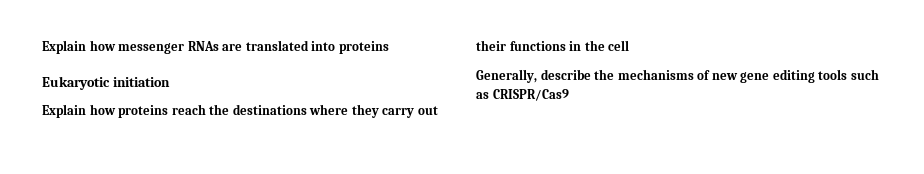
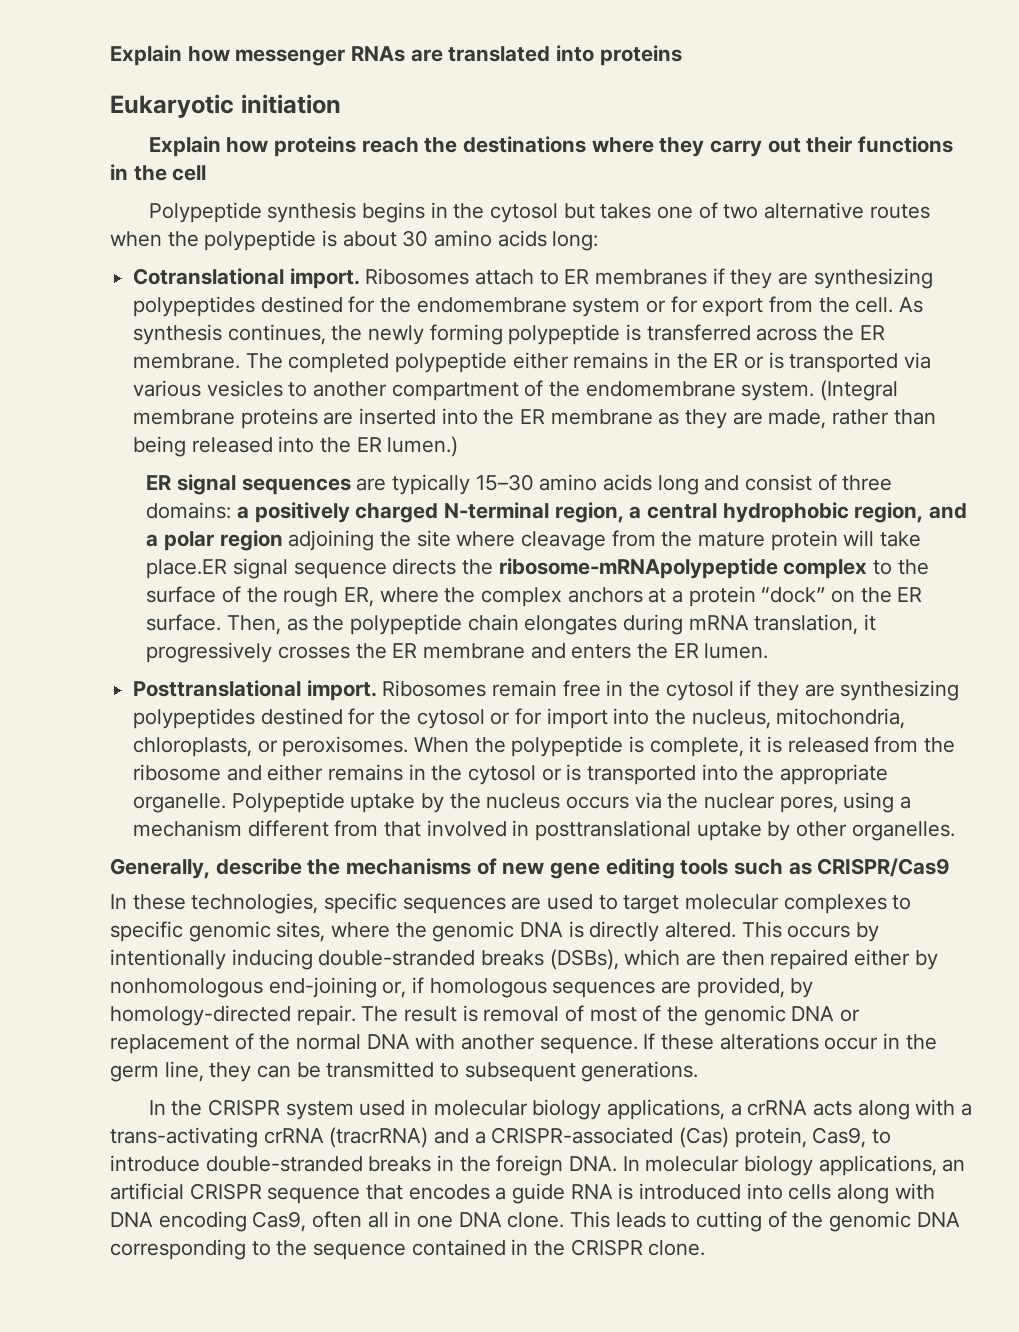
+ Polypeptide synthesis begins in the cytosol but takes one of two alternative routes when the polypeptide is about 30 amino acids long:
+ Cotranslational import. Ribosomes attach to ER membranes if they are synthesizing polypeptides destined for the endomembrane system or for export from the cell. As synthesis continues, the newly forming polypeptide is transferred across the ER membrane. The completed polypeptide either remains in the ER or is transported via various vesicles to another compartment of the endomembrane system. (Integral membrane proteins are inserted into the ER membrane as they are made, rather than being released into the ER lumen.)
+ ER signal sequences are typically 15–30 amino acids long and consist of three domains: a positively charged N-terminal region, a central hydrophobic region, and a polar region adjoining the site where cleavage from the mature protein will take place.ER signal sequence directs the ribosome-mRNApolypeptide complex to the surface of the rough ER, where the complex anchors at a protein “dock” on the ER surface. Then, as the polypeptide chain elongates during mRNA translation, it progressively crosses the ER membrane and enters the ER lumen.
+ Posttranslational import. Ribosomes remain free in the cytosol if they are synthesizing polypeptides destined for the cytosol or for import into the nucleus, mitochondria, chloroplasts, or peroxisomes. When the polypeptide is complete, it is released from the ribosome and either remains in the cytosol or is transported into the appropriate organelle. Polypeptide uptake by the nucleus occurs via the nuclear pores, using a mechanism different from that involved in posttranslational uptake by other organelles.
+ In these technologies, specific sequences are used to target molecular complexes to specific genomic sites, where the genomic DNA is directly altered. This occurs by intentionally inducing double-stranded breaks (DSBs), which are then repaired either by nonhomologous end-joining or, if homologous sequences are provided, by homology-directed repair. The result is removal of most of the genomic DNA or replacement of the normal DNA with another sequence. If these alterations occur in the germ line, they can be transmitted to subsequent generations.
+ In the CRISPR system used in molecular biology applications, a crRNA acts along with a trans-activating crRNA (tracrRNA) and a CRISPR-associated (Cas) protein, Cas9, to introduce double-stranded breaks in the foreign DNA. In molecular biology applications, an artificial CRISPR sequence that encodes a guide RNA is introduced into cells along with DNA encoding Cas9, often all in one DNA clone. This leads to cutting of the genomic DNA corresponding to the sequence contained in the CRISPR clone.

